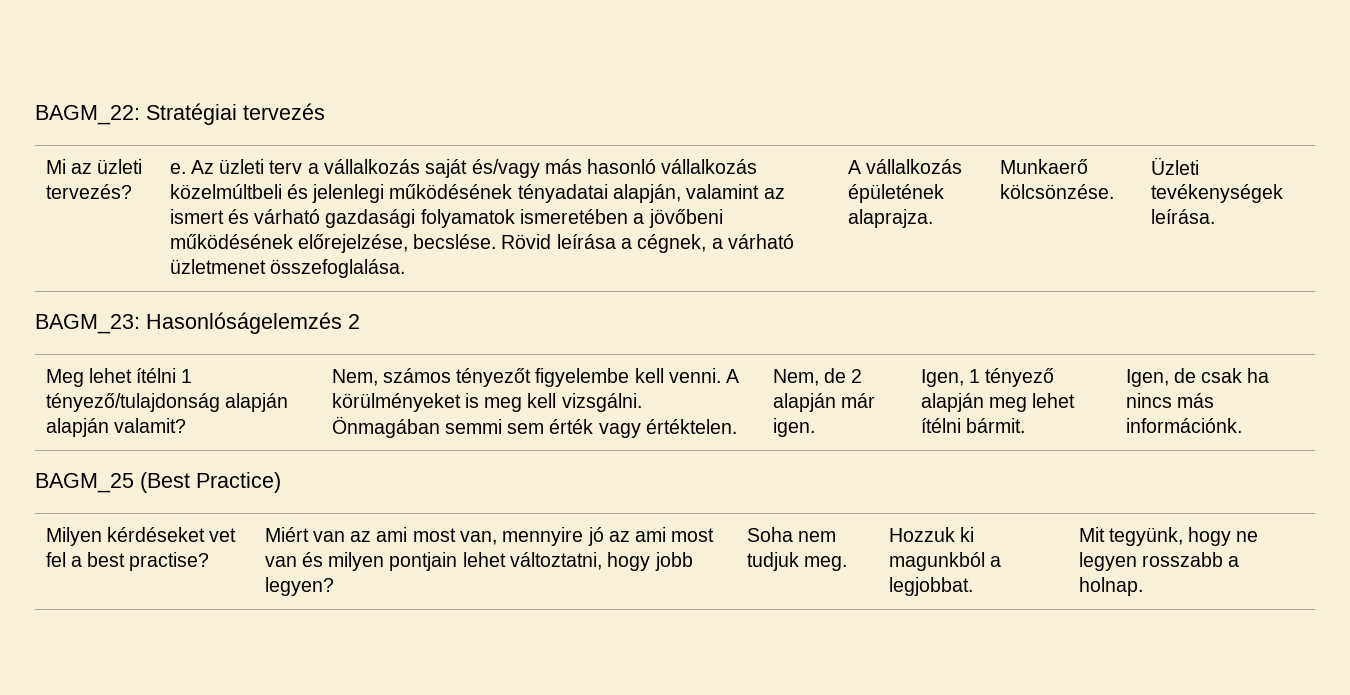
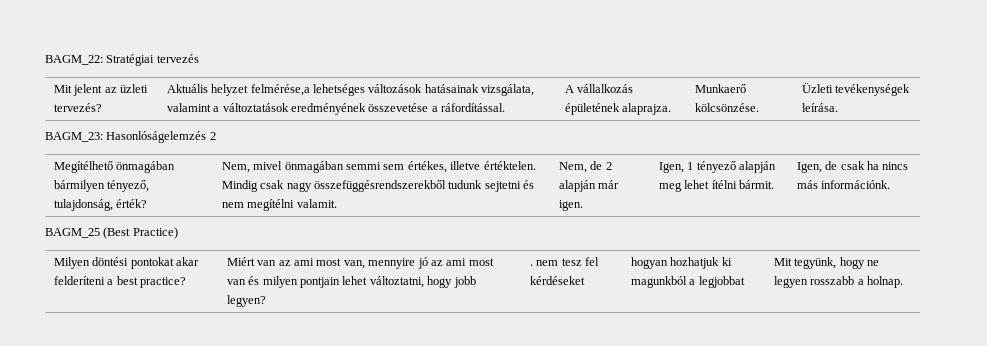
- Mi az üzleti tervezés?
+ Mit jelent az üzleti tervezés?
- e. Az üzleti terv a vállalkozás saját és/vagy más hasonló vállalkozás közelmúltbeli és jelenlegi működésének tényadatai alapján, valamint az ismert és várható gazdasági folyamatok ismeretében a jövőbeni működésének előrejelzése, becslése. Rövid leírása a cégnek, a várható üzletmenet összefoglalása.
+ Aktuális helyzet felmérése,a lehetséges változások hatásainak vizsgálata, valamint a változtatások eredményének összevetése a ráfordítással.
- Meg lehet ítélni 1 tényező/tulajdonság alapján alapján valamit? | Nem, számos tényezőt figyelembe kell venni. A körülményeket is meg kell vizsgálni. Önmagában semmi sem érték vagy értéktelen.
+ Megítélhető önmagában bármilyen tényező, tulajdonság, érték? | Nem, mivel önmagában semmi sem értékes, illetve értéktelen. Mindig csak nagy összefüggésrendszerekből tudunk sejtetni és nem megítélni valamit.
- Milyen kérdéseket vet fel a best practise?
+ Milyen döntési pontokat akar felderíteni a best practice?
- Soha nem tudjuk meg. | Hozzuk ki magunkból a legjobbat.
+ . nem tesz fel kérdéseket | hogyan hozhatjuk ki magunkból a legjobbat

